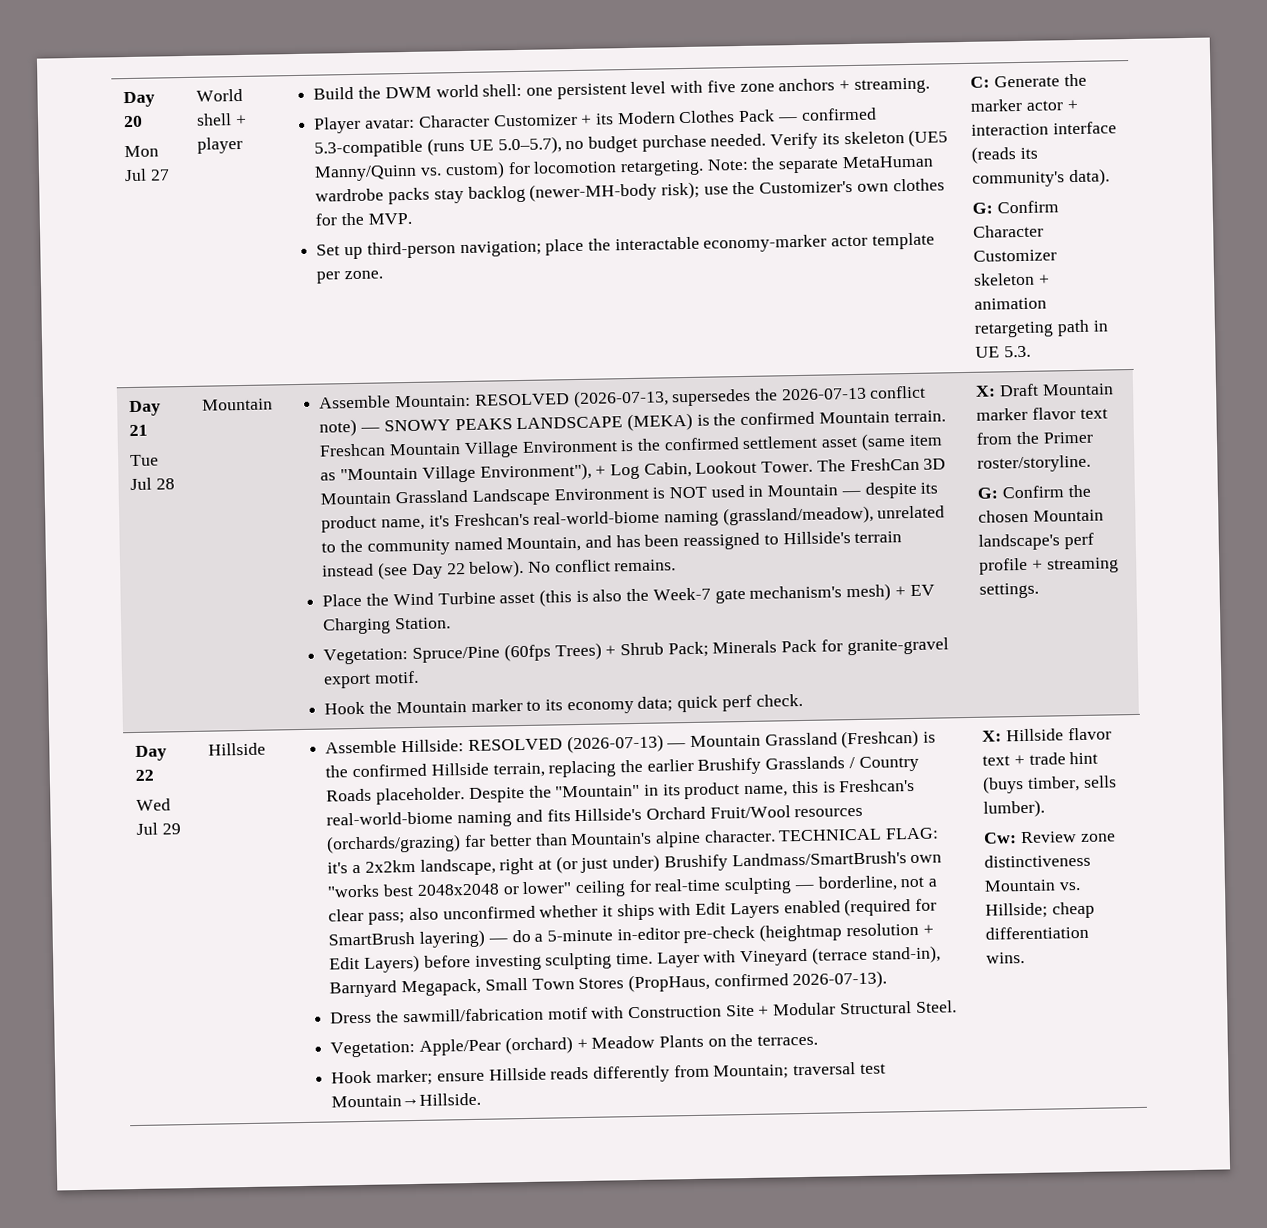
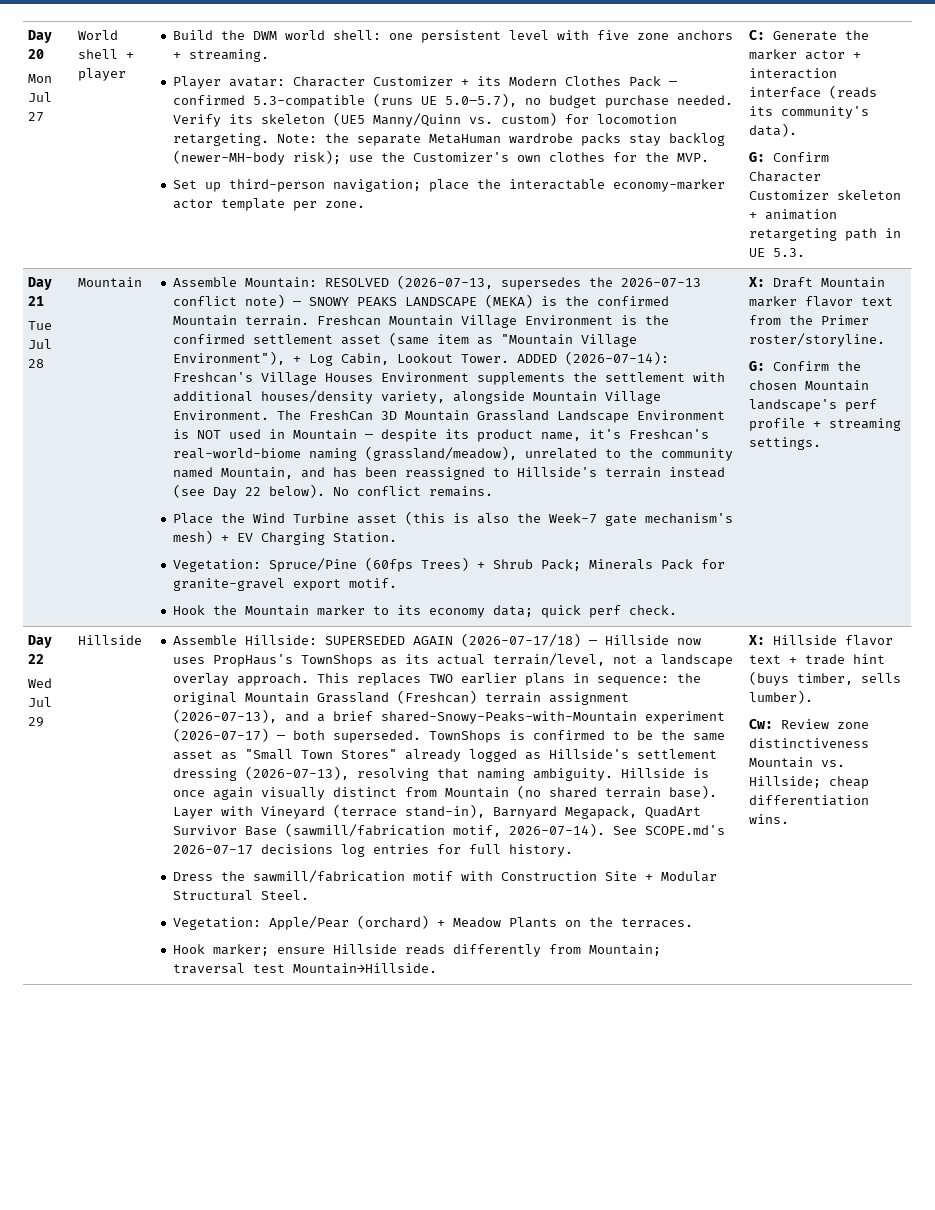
+ ADDED (2026-07-14): Freshcan's Village Houses Environment supplements the settlement with additional houses/density variety, alongside Mountain Village Environment.
- Assemble Hillside: RESOLVED (2026-07-13) — Mountain Grassland (Freshcan) is the confirmed Hillside terrain, replacing the earlier Brushify Grasslands / Country Roads placeholder. Despite the "Mountain" in its product name, this is Freshcan's real-world-biome naming and fits Hillside's Orchard Fruit/Wool resources (orchards/grazing) far better than Mountain's alpine character. TECHNICAL FLAG: it's a 2x2km landscape, right at (or just under) Brushify Landmass/SmartBrush's own "works best 2048x2048 or lower" ceiling for real-time sculpting — borderline, not a clear pass; also unconfirmed whether it ships with Edit Layers enabled (required for SmartBrush layering) — do a 5-minute in-editor pre-check (heightmap resolution + Edit Layers) before investing sculpting time.
+ Assemble Hillside: SUPERSEDED AGAIN (2026-07-17/18) — Hillside now uses PropHaus's TownShops as its actual terrain/level, not a landscape overlay approach. This replaces TWO earlier plans in sequence: the original Mountain Grassland (Freshcan) terrain assignment (2026-07-13), and a brief shared-Snowy-Peaks-with-Mountain experiment (2026-07-17) — both superseded. TownShops is confirmed to be the same asset as "Small Town Stores" already logged as Hillside's settlement dressing (2026-07-13), resolving that naming ambiguity. Hillside is once again visually distinct from Mountain (no shared terrain base).
- Layer with Vineyard (terrace stand-in), Barnyard Megapack, Small Town Stores (PropHaus, confirmed 2026-07-13).
+ Layer with Vineyard (terrace stand-in), Barnyard Megapack, QuadArt Survivor Base (sawmill/fabrication motif, 2026-07-14). See SCOPE.md's 2026-07-17 decisions log entries for full history.

